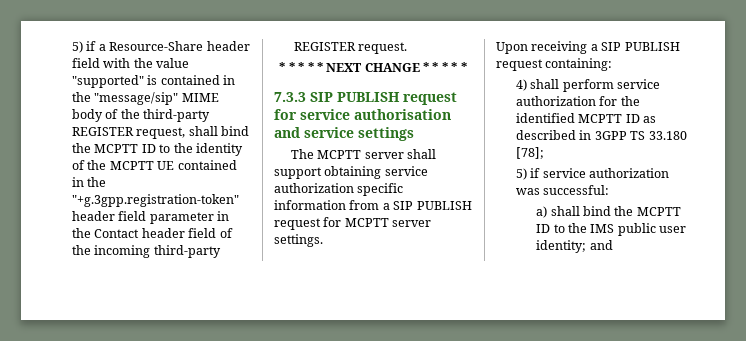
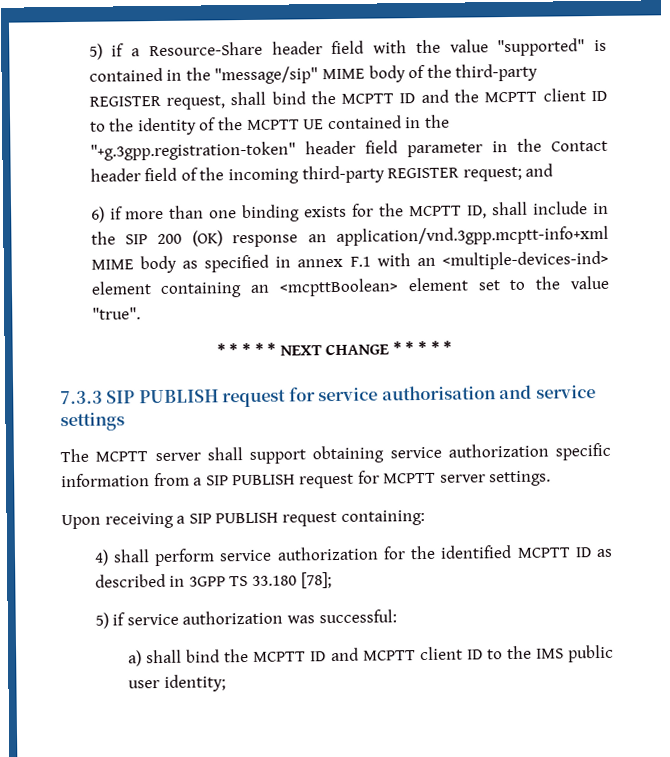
- 5) if a Resource-Share header field with the value "supported" is contained in the "message/sip" MIME body of the third-party REGISTER request, shall bind the MCPTT ID to the identity of the MCPTT UE contained in the "+g.3gpp.registration-token" header field parameter in the Contact header field of the incoming third-party REGISTER request.
+ 5) if a Resource-Share header field with the value "supported" is contained in the "message/sip" MIME body of the third-party REGISTER request, shall bind the MCPTT ID and the MCPTT client ID to the identity of the MCPTT UE contained in the "+g.3gpp.registration-token" header field parameter in the Contact header field of the incoming third-party REGISTER request; and
+ 6) if more than one binding exists for the MCPTT ID, shall include in the SIP 200 (OK) response an application/vnd.3gpp.mcptt-info+xml MIME body as specified in annex F.1 with an <multiple-devices-ind> element containing an <mcpttBoolean> element set to the value "true".
- a) shall bind the MCPTT ID to the IMS public user identity; and
+ a) shall bind the MCPTT ID and MCPTT client ID to the IMS public user identity;

